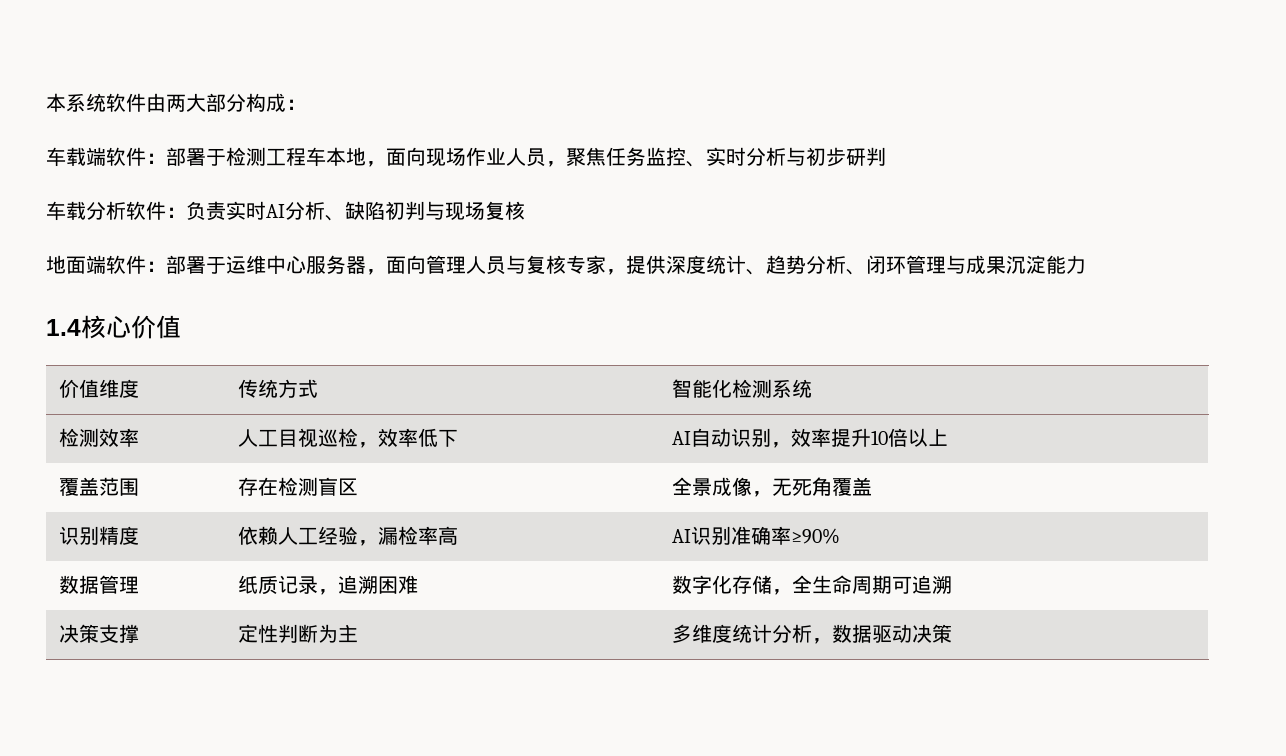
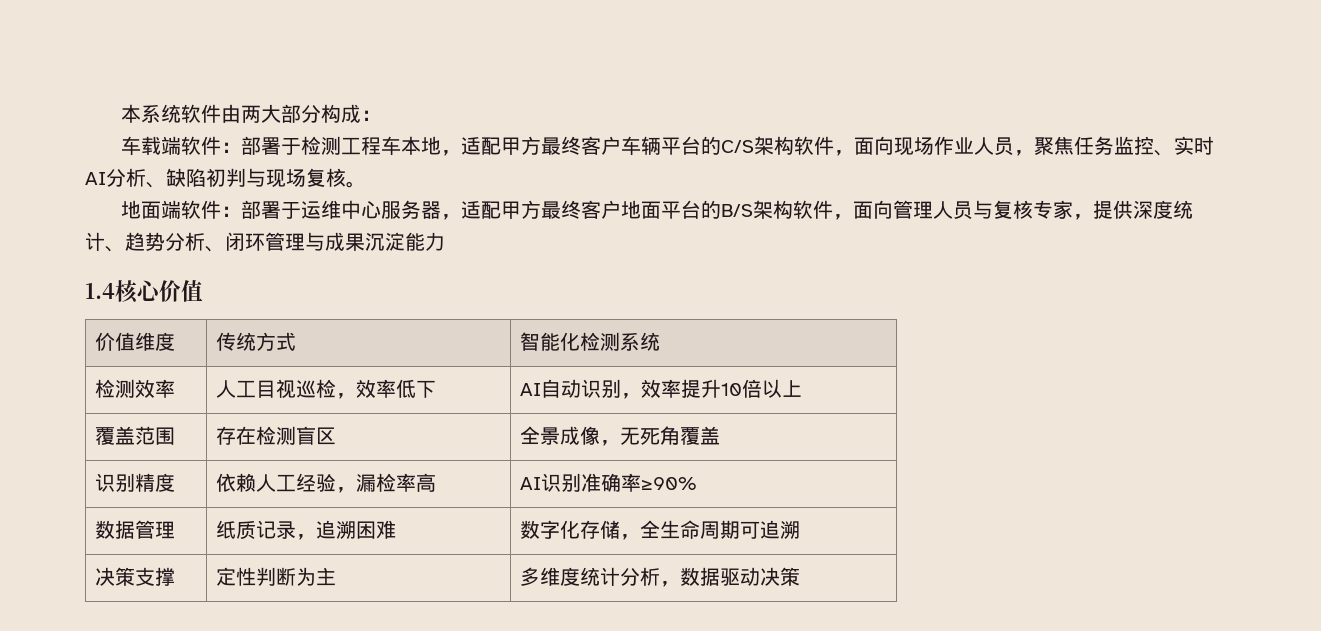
- 车载端软件：部署于检测工程车本地，面向现场作业人员，聚焦任务监控、实时分析与初步研判
- 车载分析软件：负责实时AI分析、缺陷初判与现场复核
+ 车载端软件：部署于检测工程车本地，适配甲方最终客户车辆平台的C/S架构软件，面向现场作业人员，聚焦任务监控、实时AI分析、缺陷初判与现场复核。
- 地面端软件：部署于运维中心服务器，面向管理人员与复核专家，提供深度统计、趋势分析、闭环管理与成果沉淀能力
+ 地面端软件：部署于运维中心服务器，适配甲方最终客户地面平台的B/S架构软件，面向管理人员与复核专家，提供深度统计、趋势分析、闭环管理与成果沉淀能力

